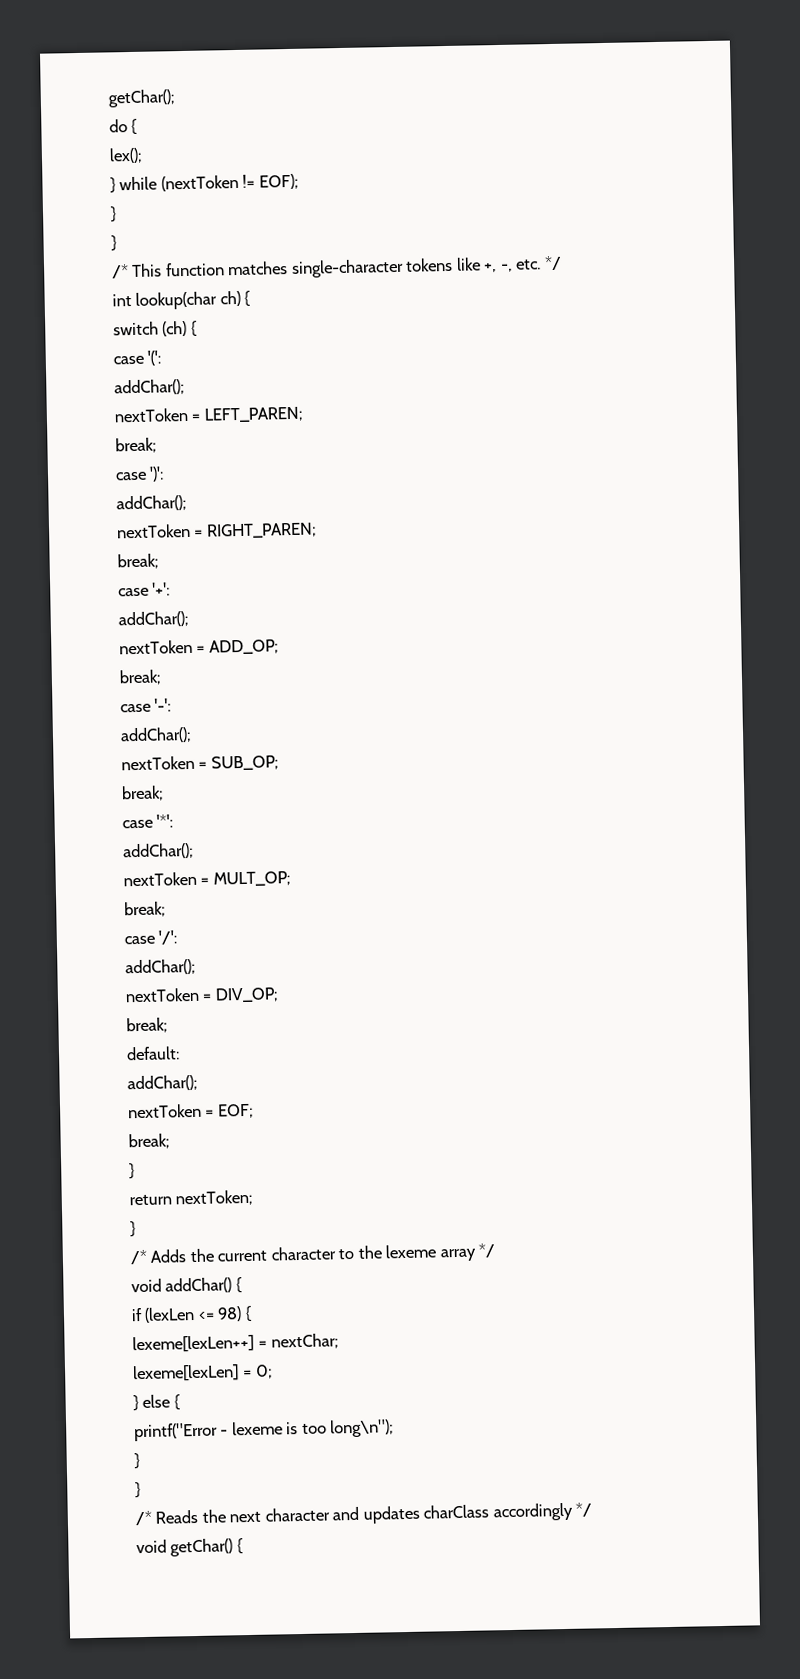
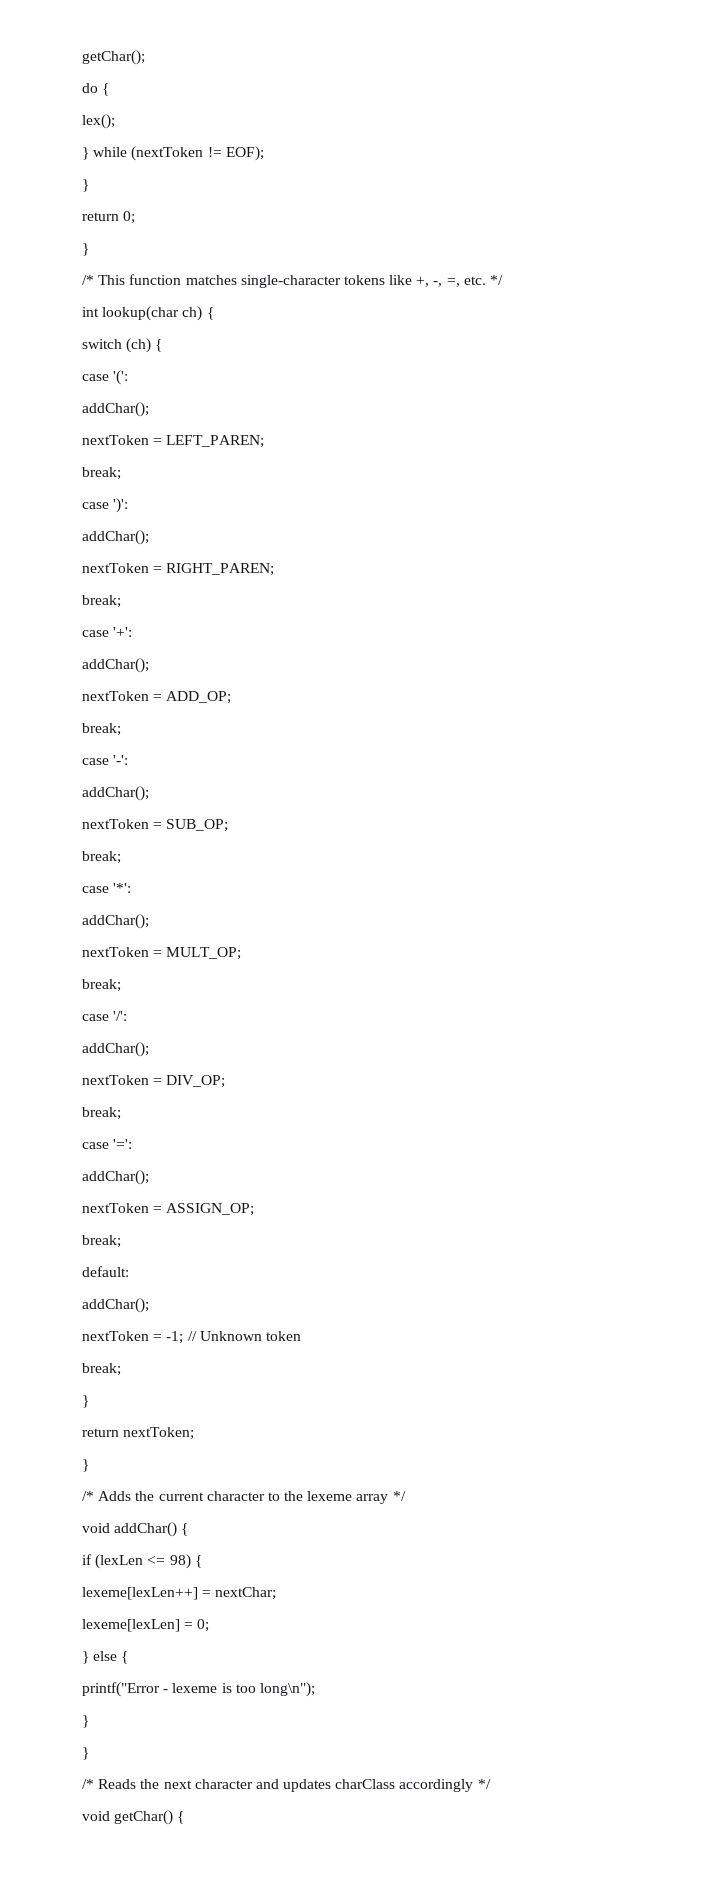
+ return 0;
- /* This function matches single-character tokens like +, -, etc. */
+ /* This function matches single-character tokens like +, -, =, etc. */
+ case '=':
+ addChar();
+ nextToken = ASSIGN_OP;
+ break;
- nextToken = EOF;
+ nextToken = -1; // Unknown token

